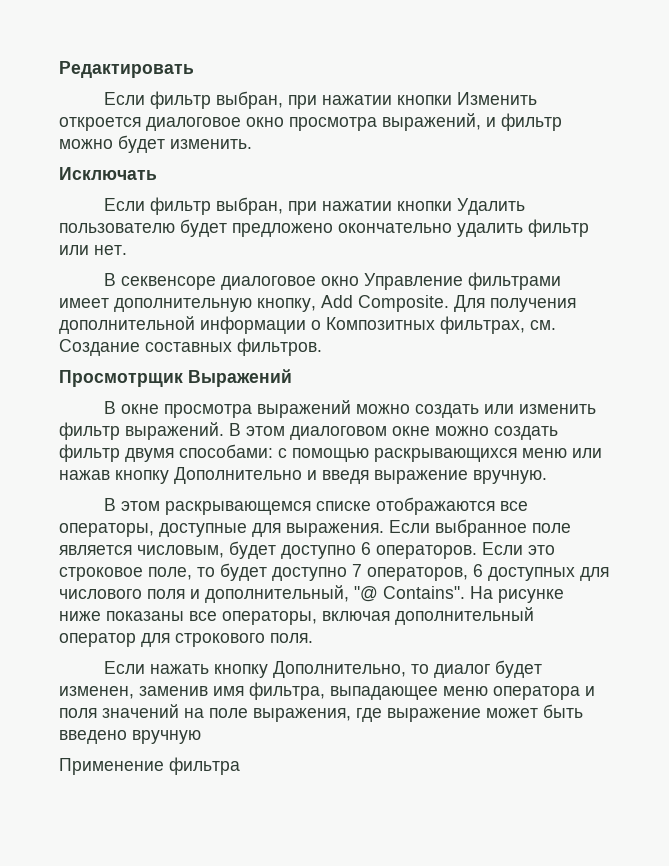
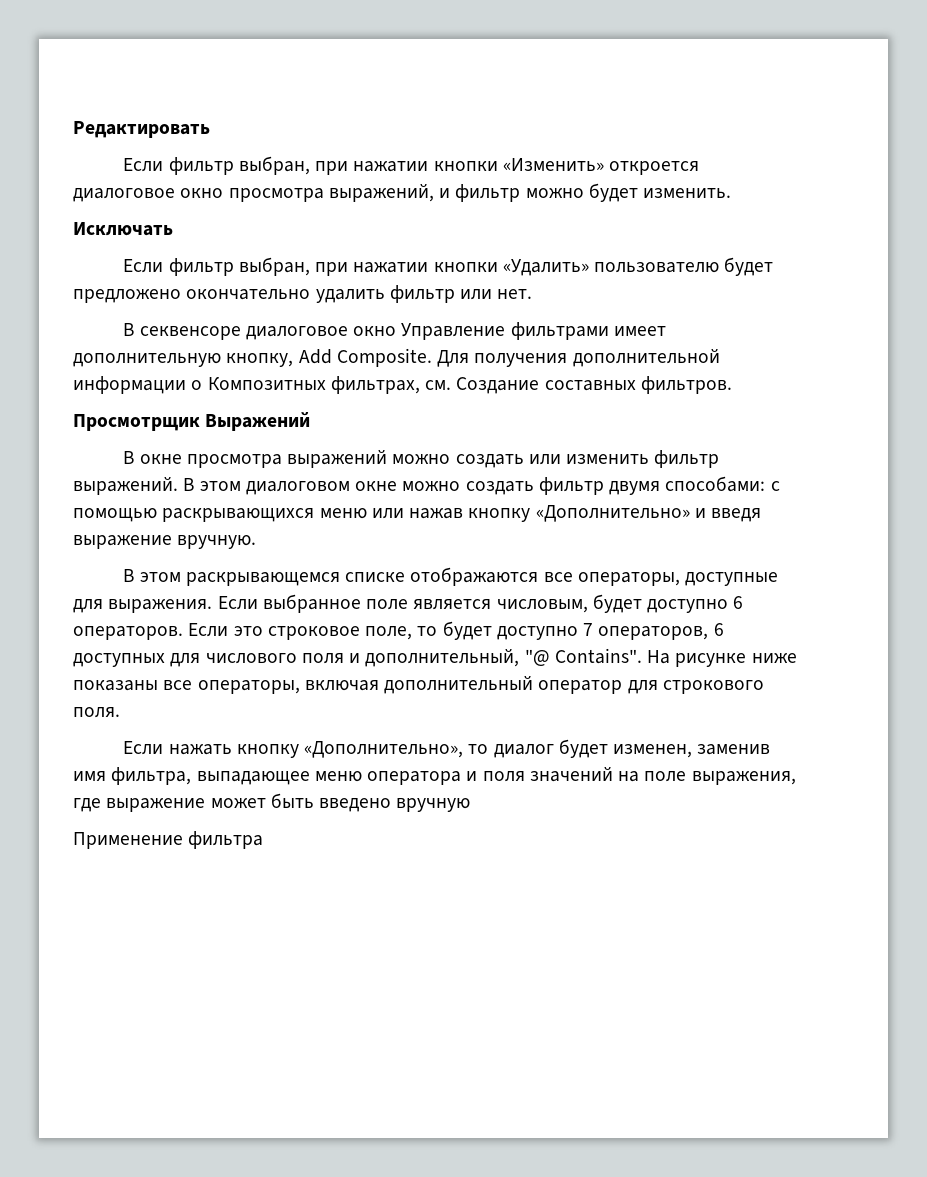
- Если фильтр выбран, при нажатии кнопки Изменить откроется диалоговое окно просмотра выражений, и фильтр можно будет изменить.
+ Если фильтр выбран, при нажатии кнопки «Изменить» откроется диалоговое окно просмотра выражений, и фильтр можно будет изменить.
- Если фильтр выбран, при нажатии кнопки Удалить пользователю будет предложено окончательно удалить фильтр или нет.
+ Если фильтр выбран, при нажатии кнопки «Удалить» пользователю будет предложено окончательно удалить фильтр или нет.
- В этом диалоговом окне можно создать фильтр двумя способами: с помощью раскрывающихся меню или нажав кнопку Дополнительно и введя выражение вручную.
+ В этом диалоговом окне можно создать фильтр двумя способами: с помощью раскрывающихся меню или нажав кнопку «Дополнительно» и введя выражение вручную.
- Если нажать кнопку Дополнительно, то диалог будет изменен, заменив имя фильтра, выпадающее меню оператора и поля значений на поле выражения, где выражение может быть введено вручную
+ Если нажать кнопку «Дополнительно», то диалог будет изменен, заменив имя фильтра, выпадающее меню оператора и поля значений на поле выражения, где выражение может быть введено вручную

